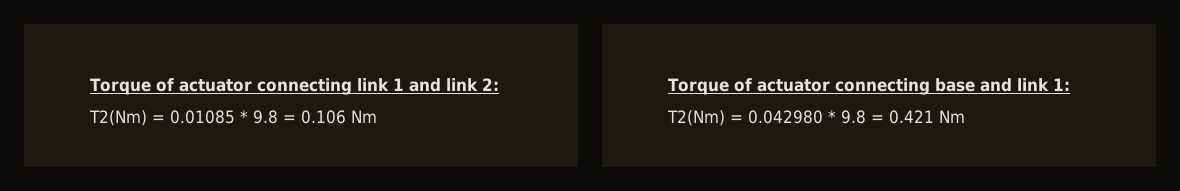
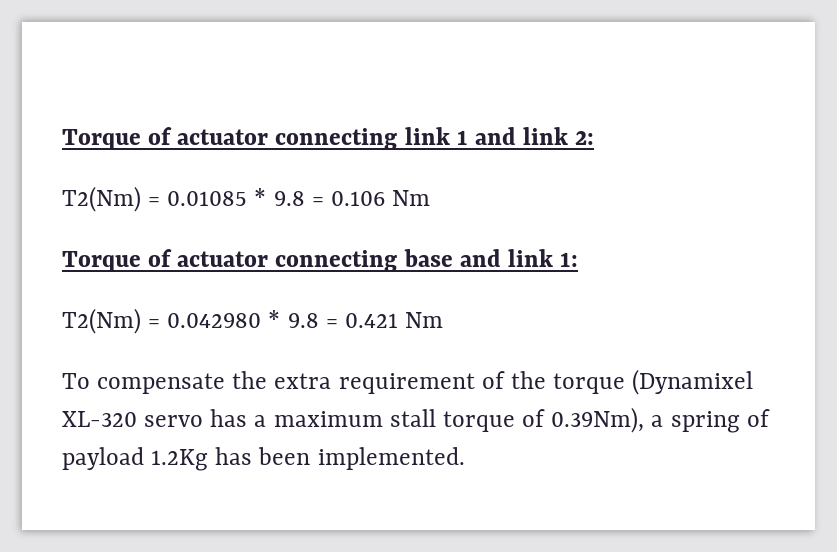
+ To compensate the extra requirement of the torque (Dynamixel XL-320 servo has a maximum stall torque of 0.39Nm), a spring of payload 1.2Kg has been implemented.

